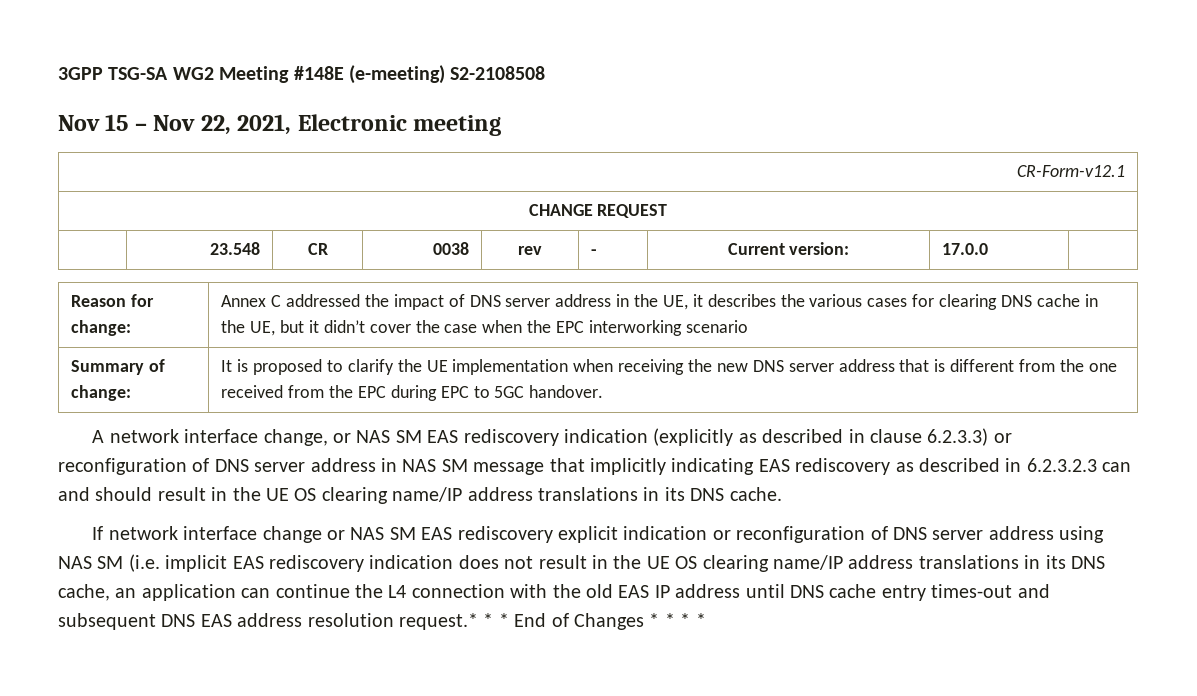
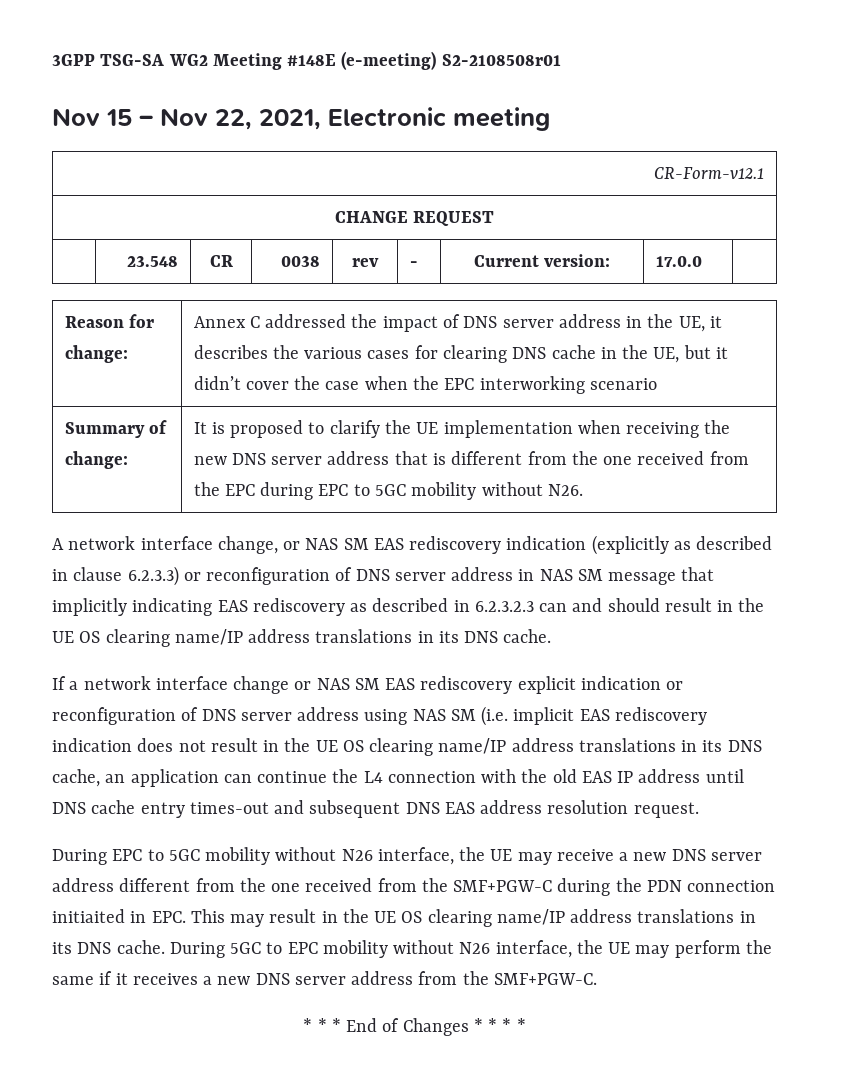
- 3GPP TSG-SA WG2 Meeting #148E (e-meeting) S2-2108508
+ 3GPP TSG-SA WG2 Meeting #148E (e-meeting) S2-2108508r01
- Summary of change: | It is proposed to clarify the UE implementation when receiving the new DNS server address that is different from the one received from the EPC during EPC to 5GC handover.
+ Summary of change: | It is proposed to clarify the UE implementation when receiving the new DNS server address that is different from the one received from the EPC during EPC to 5GC mobility without N26.
- If network interface change or NAS SM EAS rediscovery explicit indication or reconfiguration of DNS server address using NAS SM (i.e. implicit EAS rediscovery indication does not result in the UE OS clearing name/IP address translations in its DNS cache, an application can continue the L4 connection with the old EAS IP address until DNS cache entry times-out and subsequent DNS EAS address resolution request.* * * End of Changes * * * *
+ If a network interface change or NAS SM EAS rediscovery explicit indication or reconfiguration of DNS server address using NAS SM (i.e. implicit EAS rediscovery indication does not result in the UE OS clearing name/IP address translations in its DNS cache, an application can continue the L4 connection with the old EAS IP address until DNS cache entry times-out and subsequent DNS EAS address resolution request.
+ During EPC to 5GC mobility without N26 interface, the UE may receive a new DNS server address different from the one received from the SMF+PGW-C during the PDN connection initiaited in EPC. This may result in the UE OS clearing name/IP address translations in its DNS cache. During 5GC to EPC mobility without N26 interface, the UE may perform the same if it receives a new DNS server address from the SMF+PGW-C.
+ * * * End of Changes * * * *

